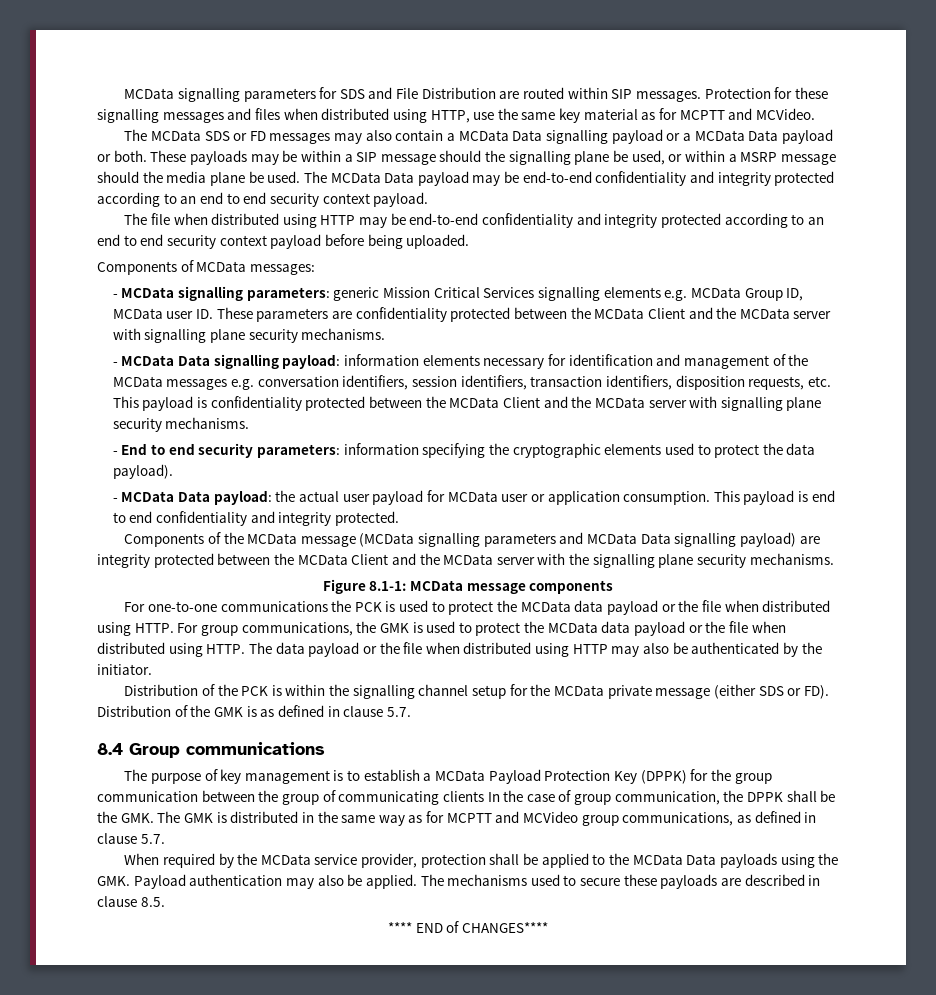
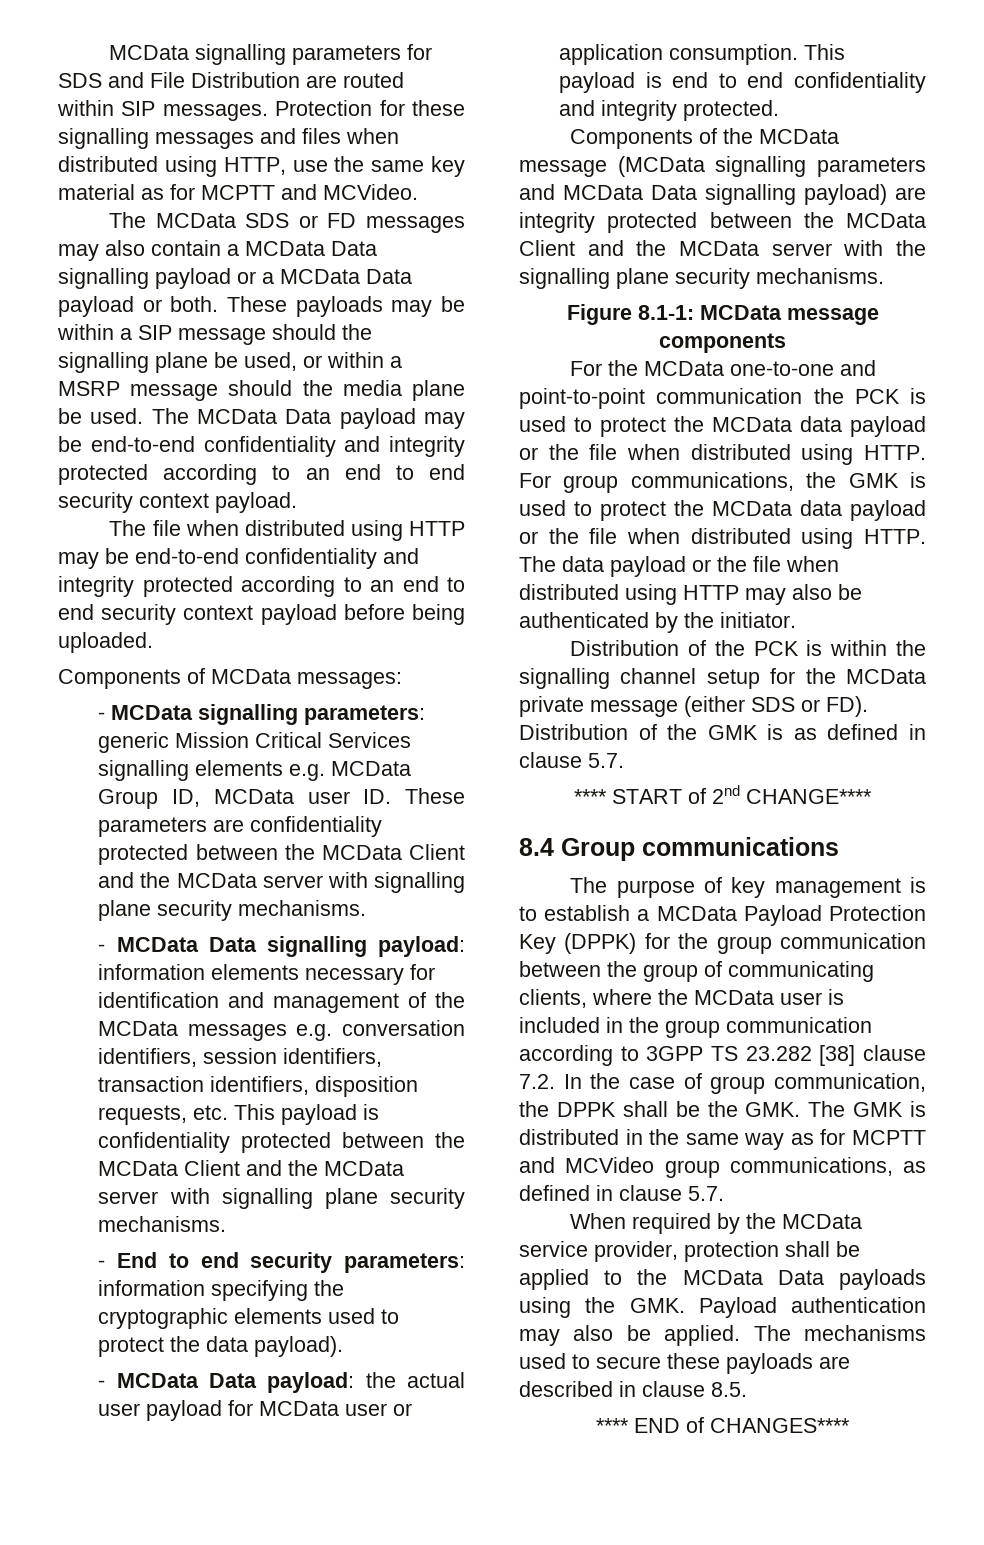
- For one-to-one communications the PCK is used to protect the MCData data payload or the file when distributed using HTTP.
+ For the MCData one-to-one and point-to-point communication the PCK is used to protect the MCData data payload or the file when distributed using HTTP.
+ **** START of 2nd CHANGE****
- The purpose of key management is to establish a MCData Payload Protection Key (DPPK) for the group communication between the group of communicating clients In the case of group communication, the DPPK shall be the GMK. The GMK is distributed in the same way as for MCPTT and MCVideo group communications, as defined in clause 5.7.
+ The purpose of key management is to establish a MCData Payload Protection Key (DPPK) for the group communication between the group of communicating clients, where the MCData user is included in the group communication according to 3GPP TS 23.282 [38] clause 7.2. In the case of group communication, the DPPK shall be the GMK. The GMK is distributed in the same way as for MCPTT and MCVideo group communications, as defined in clause 5.7.

